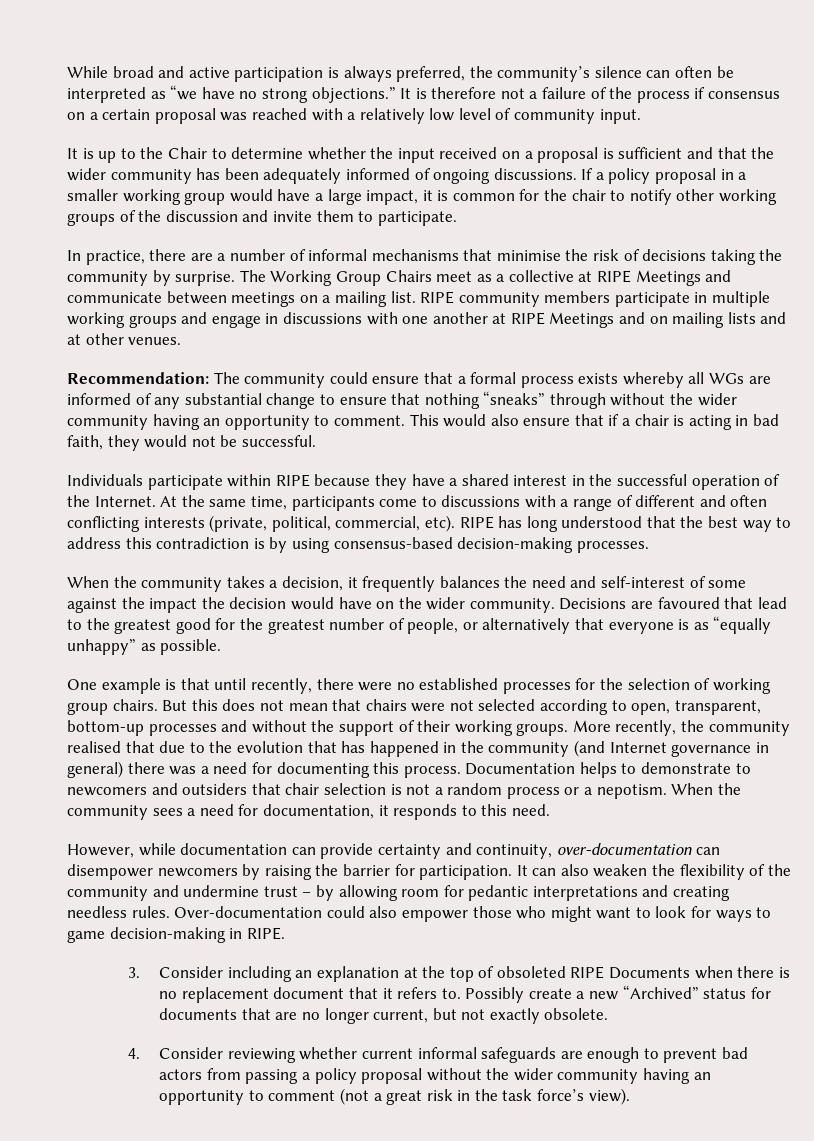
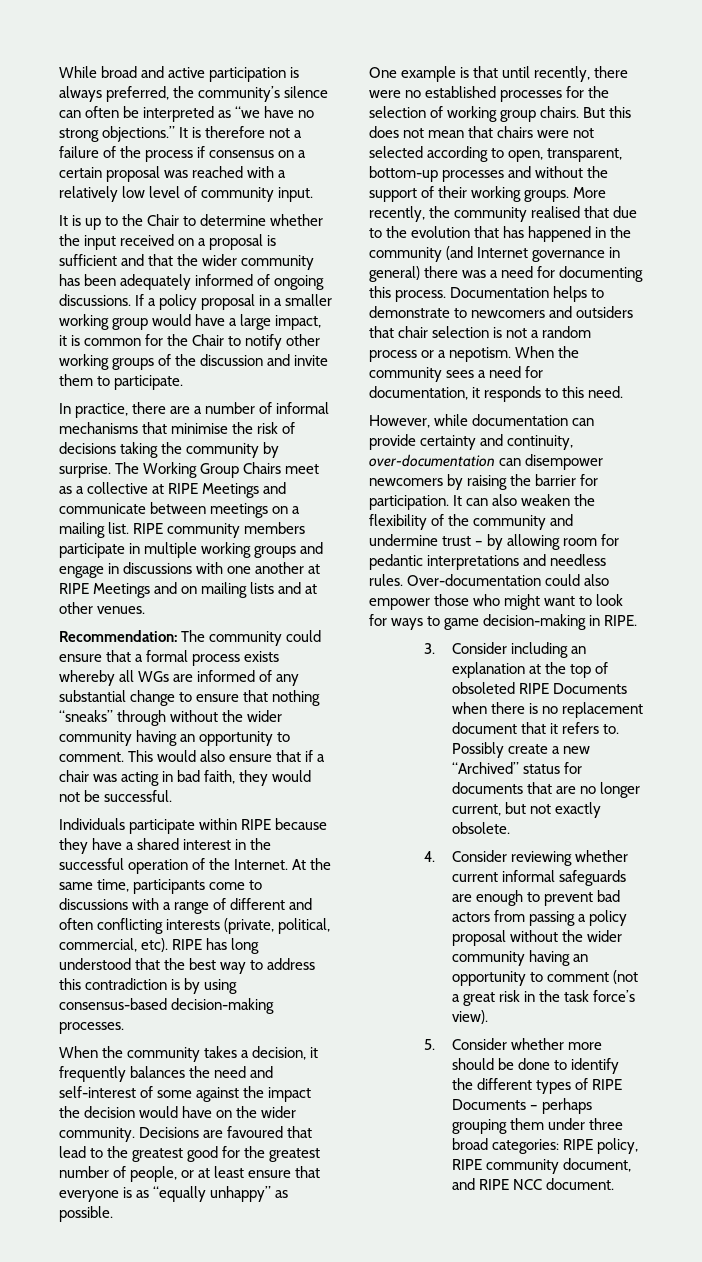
- If a policy proposal in a smaller working group would have a large impact, it is common for the chair to notify other working groups of the discussion and invite them to participate.
+ If a policy proposal in a smaller working group would have a large impact, it is common for the Chair to notify other working groups of the discussion and invite them to participate.
- This would also ensure that if a chair is acting in bad faith, they would not be successful.
+ This would also ensure that if a chair was acting in bad faith, they would not be successful.
- Decisions are favoured that lead to the greatest good for the greatest number of people, or alternatively that everyone is as “equally unhappy” as possible.
+ Decisions are favoured that lead to the greatest good for the greatest number of people, or at least ensure that everyone is as “equally unhappy” as possible.
- It can also weaken the flexibility of the community and undermine trust – by allowing room for pedantic interpretations and creating needless rules.
+ It can also weaken the flexibility of the community and undermine trust – by allowing room for pedantic interpretations and needless rules.
+ 5. Consider whether more should be done to identify the different types of RIPE Documents – perhaps grouping them under three broad categories: RIPE policy, RIPE community document, and RIPE NCC document.

